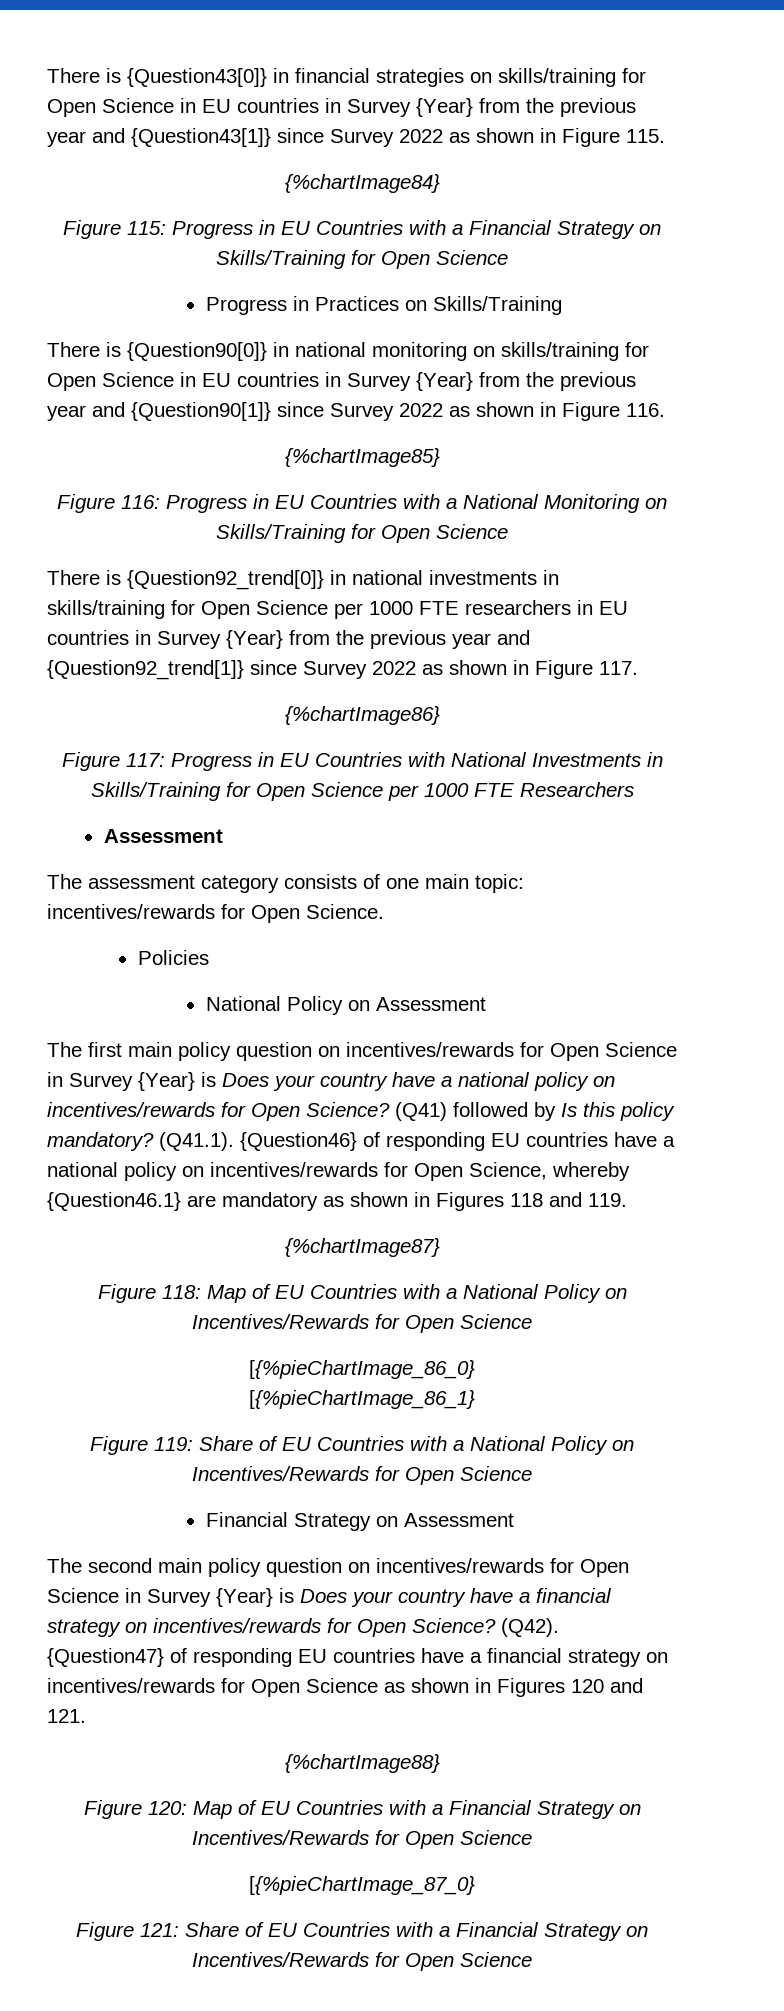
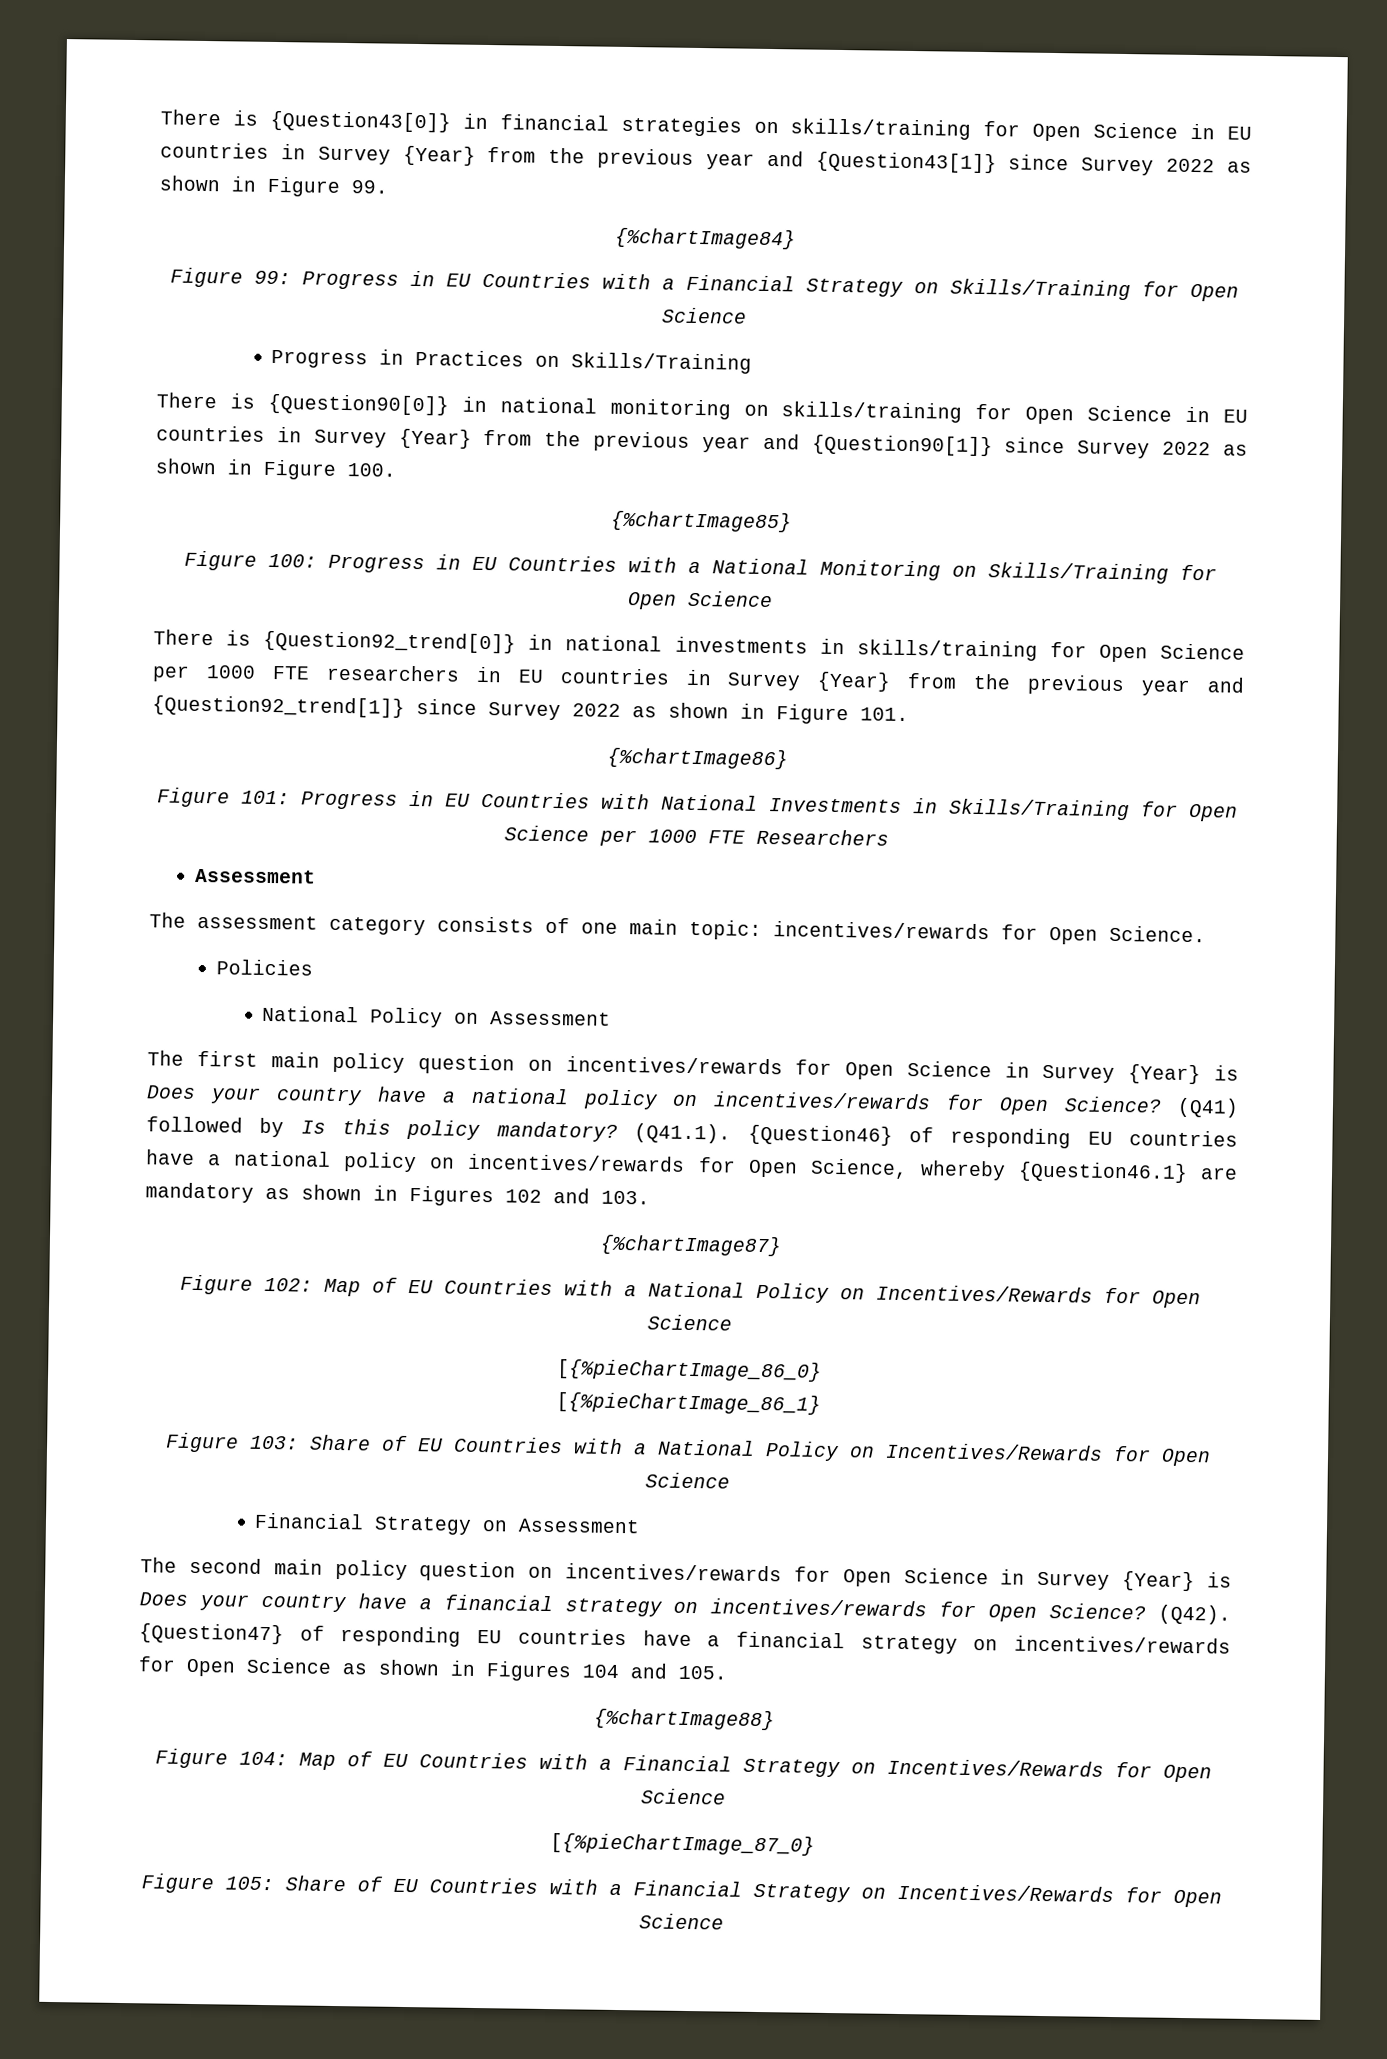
- There is {Question43[0]} in financial strategies on skills/training for Open Science in EU countries in Survey {Year} from the previous year and {Question43[1]} since Survey 2022 as shown in Figure 115.
+ There is {Question43[0]} in financial strategies on skills/training for Open Science in EU countries in Survey {Year} from the previous year and {Question43[1]} since Survey 2022 as shown in Figure 99.
- Figure 115: Progress in EU Countries with a Financial Strategy on Skills/Training for Open Science
+ Figure 99: Progress in EU Countries with a Financial Strategy on Skills/Training for Open Science
- There is {Question90[0]} in national monitoring on skills/training for Open Science in EU countries in Survey {Year} from the previous year and {Question90[1]} since Survey 2022 as shown in Figure 116.
+ There is {Question90[0]} in national monitoring on skills/training for Open Science in EU countries in Survey {Year} from the previous year and {Question90[1]} since Survey 2022 as shown in Figure 100.
- Figure 116: Progress in EU Countries with a National Monitoring on Skills/Training for Open Science
+ Figure 100: Progress in EU Countries with a National Monitoring on Skills/Training for Open Science
- There is {Question92_trend[0]} in national investments in skills/training for Open Science per 1000 FTE researchers in EU countries in Survey {Year} from the previous year and {Question92_trend[1]} since Survey 2022 as shown in Figure 117.
+ There is {Question92_trend[0]} in national investments in skills/training for Open Science per 1000 FTE researchers in EU countries in Survey {Year} from the previous year and {Question92_trend[1]} since Survey 2022 as shown in Figure 101.
- Figure 117: Progress in EU Countries with National Investments in Skills/Training for Open Science per 1000 FTE Researchers
+ Figure 101: Progress in EU Countries with National Investments in Skills/Training for Open Science per 1000 FTE Researchers
- (Q41.1). {Question46} of responding EU countries have a national policy on incentives/rewards for Open Science, whereby {Question46.1} are mandatory as shown in Figures 118 and 119.
+ (Q41.1). {Question46} of responding EU countries have a national policy on incentives/rewards for Open Science, whereby {Question46.1} are mandatory as shown in Figures 102 and 103.
- Figure 118: Map of EU Countries with a National Policy on Incentives/Rewards for Open Science
+ Figure 102: Map of EU Countries with a National Policy on Incentives/Rewards for Open Science
- Figure 119: Share of EU Countries with a National Policy on Incentives/Rewards for Open Science
+ Figure 103: Share of EU Countries with a National Policy on Incentives/Rewards for Open Science
- {Question47} of responding EU countries have a financial strategy on incentives/rewards for Open Science as shown in Figures 120 and 121.
+ {Question47} of responding EU countries have a financial strategy on incentives/rewards for Open Science as shown in Figures 104 and 105.
- Figure 120: Map of EU Countries with a Financial Strategy on Incentives/Rewards for Open Science
+ Figure 104: Map of EU Countries with a Financial Strategy on Incentives/Rewards for Open Science
- Figure 121: Share of EU Countries with a Financial Strategy on Incentives/Rewards for Open Science
+ Figure 105: Share of EU Countries with a Financial Strategy on Incentives/Rewards for Open Science

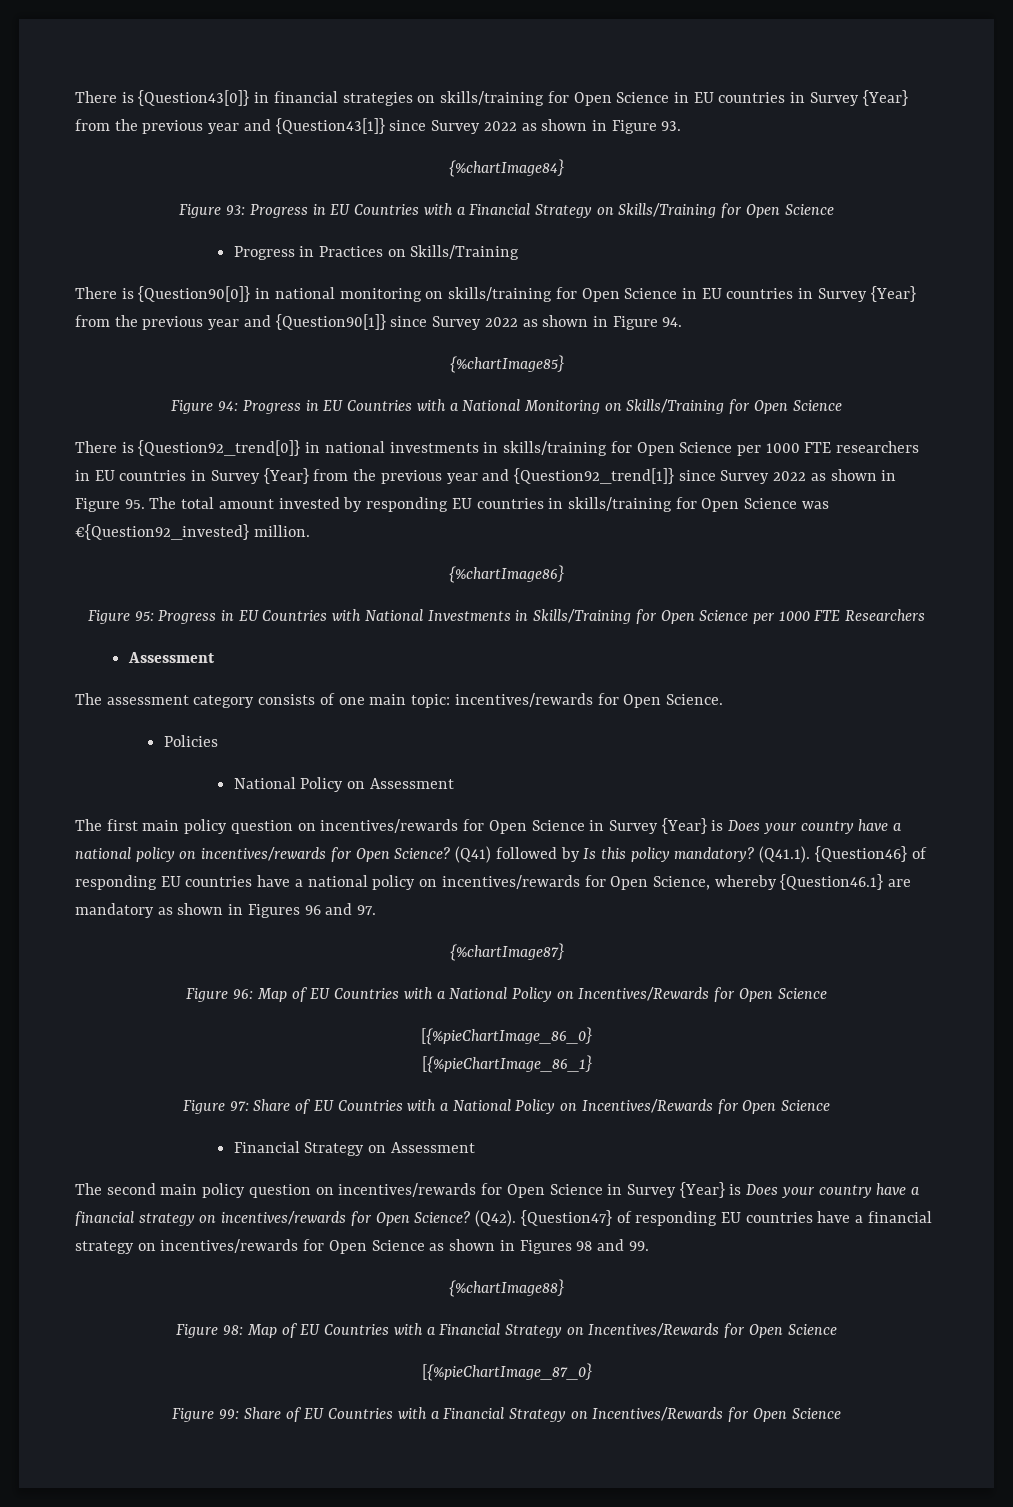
- There is {Question43[0]} in financial strategies on skills/training for Open Science in EU countries in Survey {Year} from the previous year and {Question43[1]} since Survey 2022 as shown in Figure 99.
+ There is {Question43[0]} in financial strategies on skills/training for Open Science in EU countries in Survey {Year} from the previous year and {Question43[1]} since Survey 2022 as shown in Figure 93.
- Figure 99: Progress in EU Countries with a Financial Strategy on Skills/Training for Open Science
+ Figure 93: Progress in EU Countries with a Financial Strategy on Skills/Training for Open Science
- There is {Question90[0]} in national monitoring on skills/training for Open Science in EU countries in Survey {Year} from the previous year and {Question90[1]} since Survey 2022 as shown in Figure 100.
+ There is {Question90[0]} in national monitoring on skills/training for Open Science in EU countries in Survey {Year} from the previous year and {Question90[1]} since Survey 2022 as shown in Figure 94.
- Figure 100: Progress in EU Countries with a National Monitoring on Skills/Training for Open Science
+ Figure 94: Progress in EU Countries with a National Monitoring on Skills/Training for Open Science
- There is {Question92_trend[0]} in national investments in skills/training for Open Science per 1000 FTE researchers in EU countries in Survey {Year} from the previous year and {Question92_trend[1]} since Survey 2022 as shown in Figure 101.
+ There is {Question92_trend[0]} in national investments in skills/training for Open Science per 1000 FTE researchers in EU countries in Survey {Year} from the previous year and {Question92_trend[1]} since Survey 2022 as shown in Figure 95. The total amount invested by responding EU countries in skills/training for Open Science was €{Question92_invested} million.
- Figure 101: Progress in EU Countries with National Investments in Skills/Training for Open Science per 1000 FTE Researchers
+ Figure 95: Progress in EU Countries with National Investments in Skills/Training for Open Science per 1000 FTE Researchers
- (Q41.1). {Question46} of responding EU countries have a national policy on incentives/rewards for Open Science, whereby {Question46.1} are mandatory as shown in Figures 102 and 103.
+ (Q41.1). {Question46} of responding EU countries have a national policy on incentives/rewards for Open Science, whereby {Question46.1} are mandatory as shown in Figures 96 and 97.
- Figure 102: Map of EU Countries with a National Policy on Incentives/Rewards for Open Science
+ Figure 96: Map of EU Countries with a National Policy on Incentives/Rewards for Open Science
- Figure 103: Share of EU Countries with a National Policy on Incentives/Rewards for Open Science
+ Figure 97: Share of EU Countries with a National Policy on Incentives/Rewards for Open Science
- {Question47} of responding EU countries have a financial strategy on incentives/rewards for Open Science as shown in Figures 104 and 105.
+ {Question47} of responding EU countries have a financial strategy on incentives/rewards for Open Science as shown in Figures 98 and 99.
- Figure 104: Map of EU Countries with a Financial Strategy on Incentives/Rewards for Open Science
+ Figure 98: Map of EU Countries with a Financial Strategy on Incentives/Rewards for Open Science
- Figure 105: Share of EU Countries with a Financial Strategy on Incentives/Rewards for Open Science
+ Figure 99: Share of EU Countries with a Financial Strategy on Incentives/Rewards for Open Science

